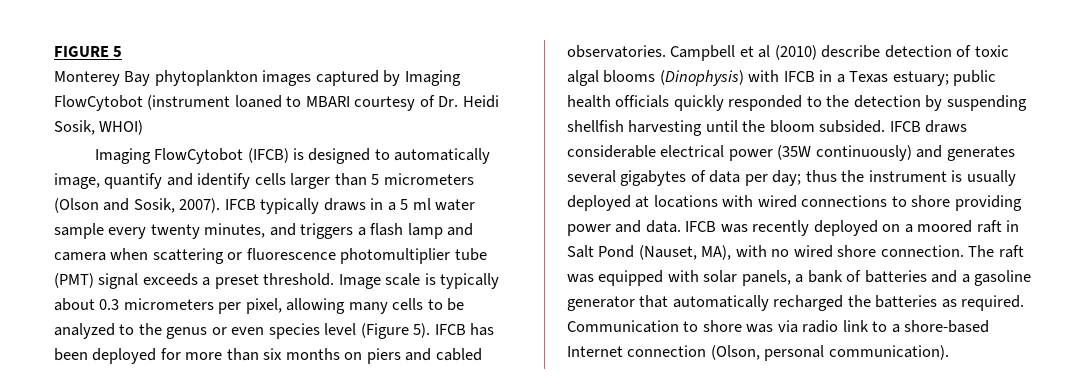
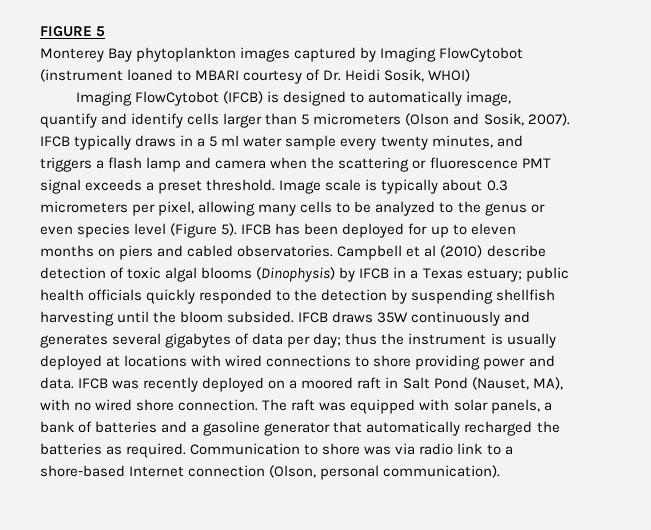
- IFCB typically draws in a 5 ml water sample every twenty minutes, and triggers a flash lamp and camera when scattering or fluorescence photomultiplier tube (PMT) signal exceeds a preset threshold.
+ IFCB typically draws in a 5 ml water sample every twenty minutes, and triggers a flash lamp and camera when the scattering or fluorescence PMT signal exceeds a preset threshold.
- IFCB has been deployed for more than six months on piers and cabled observatories.
+ IFCB has been deployed for up to eleven months on piers and cabled observatories.
- Campbell et al (2010) describe detection of toxic algal blooms (Dinophysis) with IFCB in a Texas estuary; public health officials quickly responded to the detection by suspending shellfish harvesting until the bloom subsided.
+ Campbell et al (2010) describe detection of toxic algal blooms (Dinophysis) by IFCB in a Texas estuary; public health officials quickly responded to the detection by suspending shellfish harvesting until the bloom subsided.
- IFCB draws considerable electrical power (35W continuously) and generates several gigabytes of data per day; thus the instrument is usually deployed at locations with wired connections to shore providing power and data.
+ IFCB draws 35W continuously and generates several gigabytes of data per day; thus the instrument is usually deployed at locations with wired connections to shore providing power and data.

